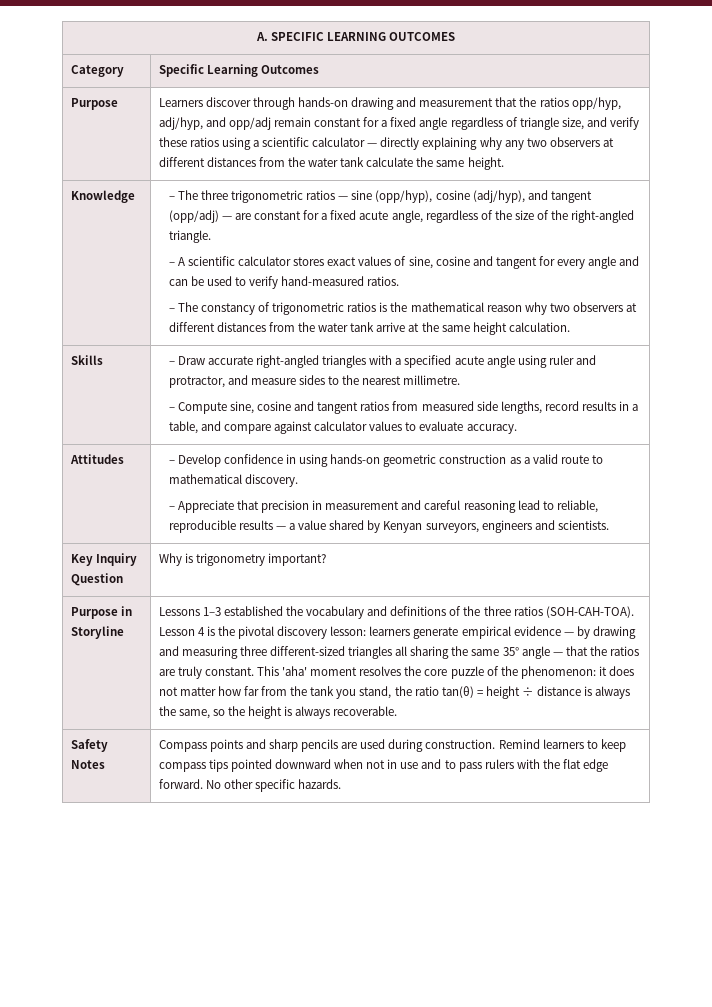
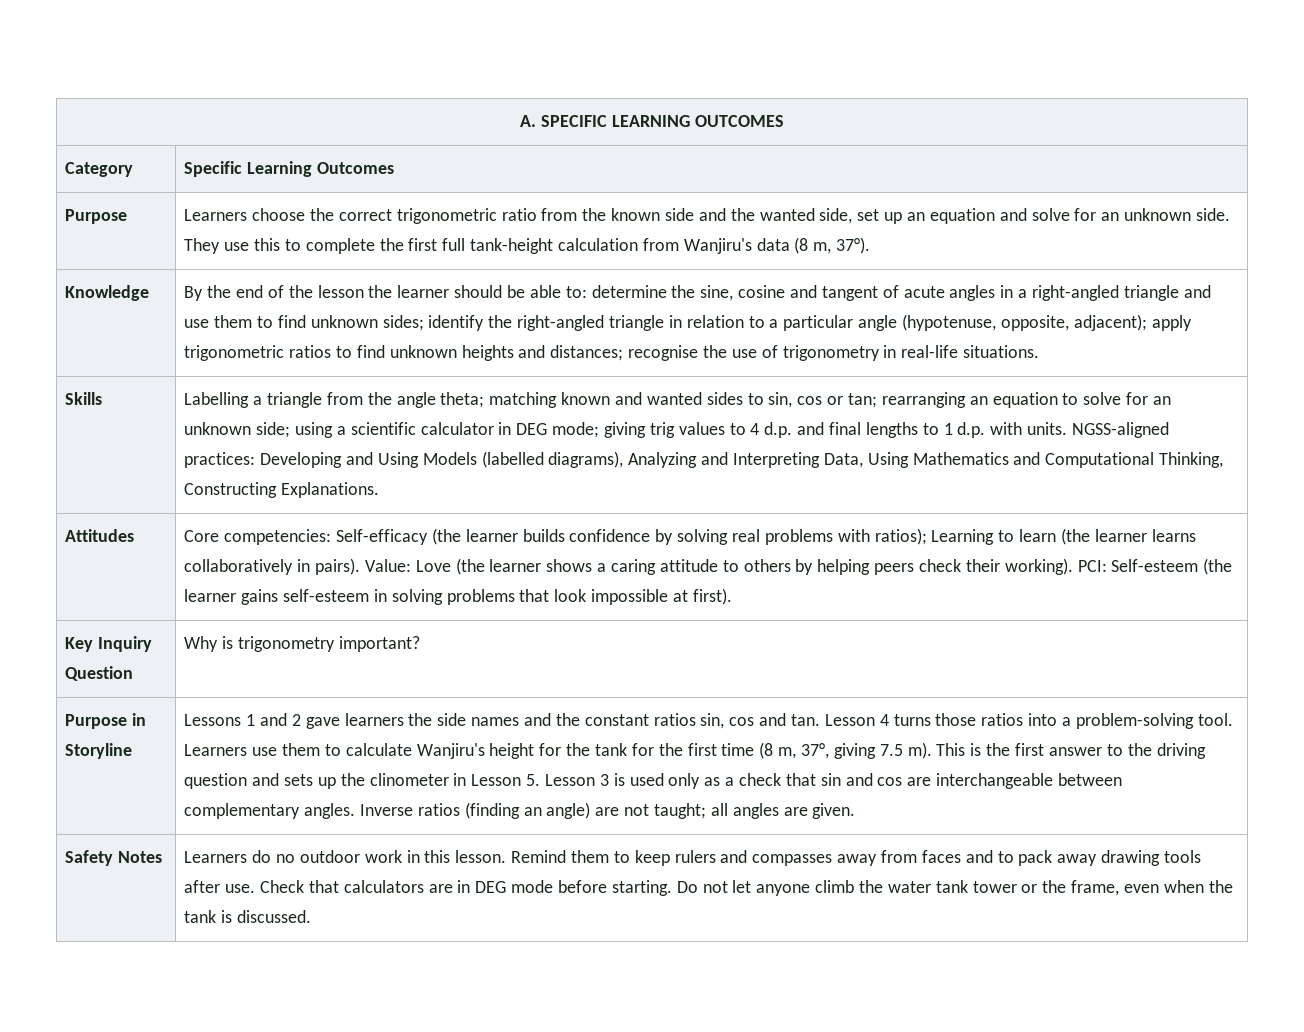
- Learners discover through hands-on drawing and measurement that the ratios opp/hyp, adj/hyp, and opp/adj remain constant for a fixed angle regardless of triangle size, and verify these ratios using a scientific calculator — directly explaining why any two observers at different distances from the water tank calculate the same height.
- Knowledge | – The three trigonometric ratios — sine (opp/hyp), cosine (adj/hyp), and tangent (opp/adj) — are constant for a fixed acute angle, regardless of the size of the right-angled triangle.
- – A scientific calculator stores exact values of sine, cosine and tangent for every angle and can be used to verify hand-measured ratios.
- – The constancy of trigonometric ratios is the mathematical reason why two observers at different distances from the water tank arrive at the same height calculation.
- Skills | – Draw accurate right-angled triangles with a specified acute angle using ruler and protractor, and measure sides to the nearest millimetre.
- – Compute sine, cosine and tangent ratios from measured side lengths, record results in a table, and compare against calculator values to evaluate accuracy.
- Attitudes | – Develop confidence in using hands-on geometric construction as a valid route to mathematical discovery.
- – Appreciate that precision in measurement and careful reasoning lead to reliable, reproducible results — a value shared by Kenyan surveyors, engineers and scientists.
+ Learners choose the correct trigonometric ratio from the known side and the wanted side, set up an equation and solve for an unknown side. They use this to complete the first full tank-height calculation from Wanjiru's data (8 m, 37°).
+ Knowledge | By the end of the lesson the learner should be able to: determine the sine, cosine and tangent of acute angles in a right-angled triangle and use them to find unknown sides; identify the right-angled triangle in relation to a particular angle (hypotenuse, opposite, adjacent); apply trigonometric ratios to find unknown heights and distances; recognise the use of trigonometry in real-life situations.
+ Skills | Labelling a triangle from the angle theta; matching known and wanted sides to sin, cos or tan; rearranging an equation to solve for an unknown side; using a scientific calculator in DEG mode; giving trig values to 4 d.p. and final lengths to 1 d.p. with units. NGSS-aligned practices: Developing and Using Models (labelled diagrams), Analyzing and Interpreting Data, Using Mathematics and Computational Thinking, Constructing Explanations.
+ Attitudes | Core competencies: Self-efficacy (the learner builds confidence by solving real problems with ratios); Learning to learn (the learner learns collaboratively in pairs). Value: Love (the learner shows a caring attitude to others by helping peers check their working). PCI: Self-esteem (the learner gains self-esteem in solving problems that look impossible at first).
- Lessons 1–3 established the vocabulary and definitions of the three ratios (SOH-CAH-TOA). Lesson 4 is the pivotal discovery lesson: learners generate empirical evidence — by drawing and measuring three different-sized triangles all sharing the same 35° angle — that the ratios are truly constant. This 'aha' moment resolves the core puzzle of the phenomenon: it does not matter how far from the tank you stand, the ratio tan(θ) = height ÷ distance is always the same, so the height is always recoverable.
- Safety Notes | Compass points and sharp pencils are used during construction. Remind learners to keep compass tips pointed downward when not in use and to pass rulers with the flat edge forward. No other specific hazards.
+ Lessons 1 and 2 gave learners the side names and the constant ratios sin, cos and tan. Lesson 4 turns those ratios into a problem-solving tool. Learners use them to calculate Wanjiru's height for the tank for the first time (8 m, 37°, giving 7.5 m). This is the first answer to the driving question and sets up the clinometer in Lesson 5. Lesson 3 is used only as a check that sin and cos are interchangeable between complementary angles. Inverse ratios (finding an angle) are not taught; all angles are given.
+ Safety Notes | Learners do no outdoor work in this lesson. Remind them to keep rulers and compasses away from faces and to pack away drawing tools after use. Check that calculators are in DEG mode before starting. Do not let anyone climb the water tank tower or the frame, even when the tank is discussed.

